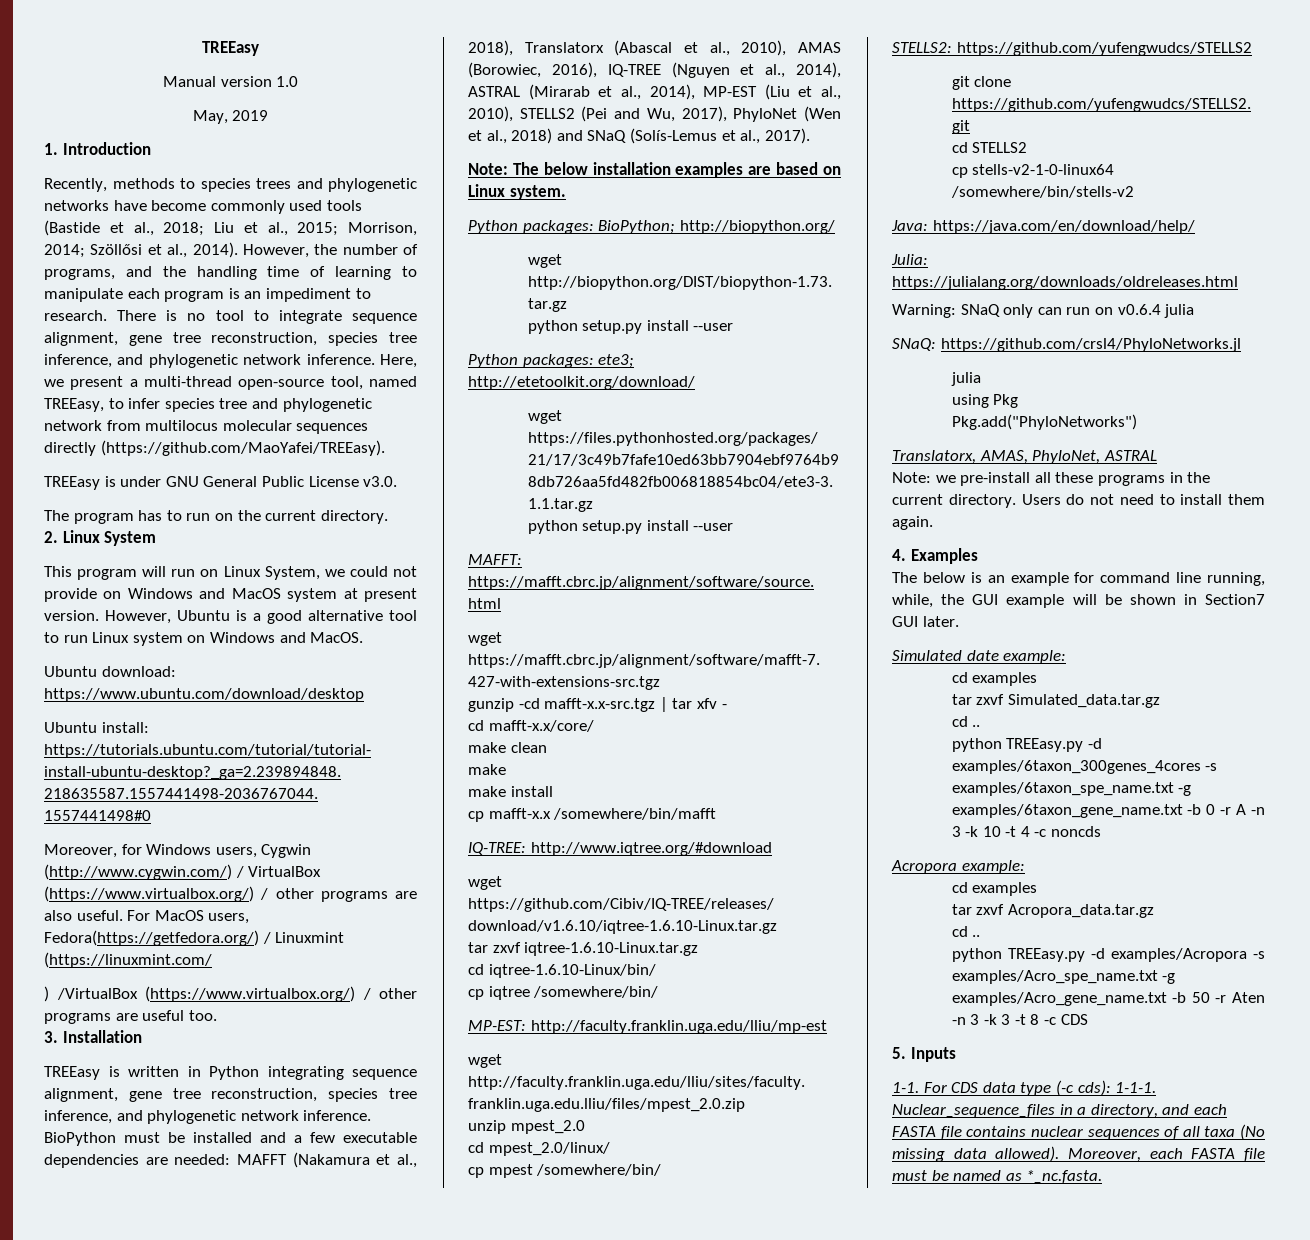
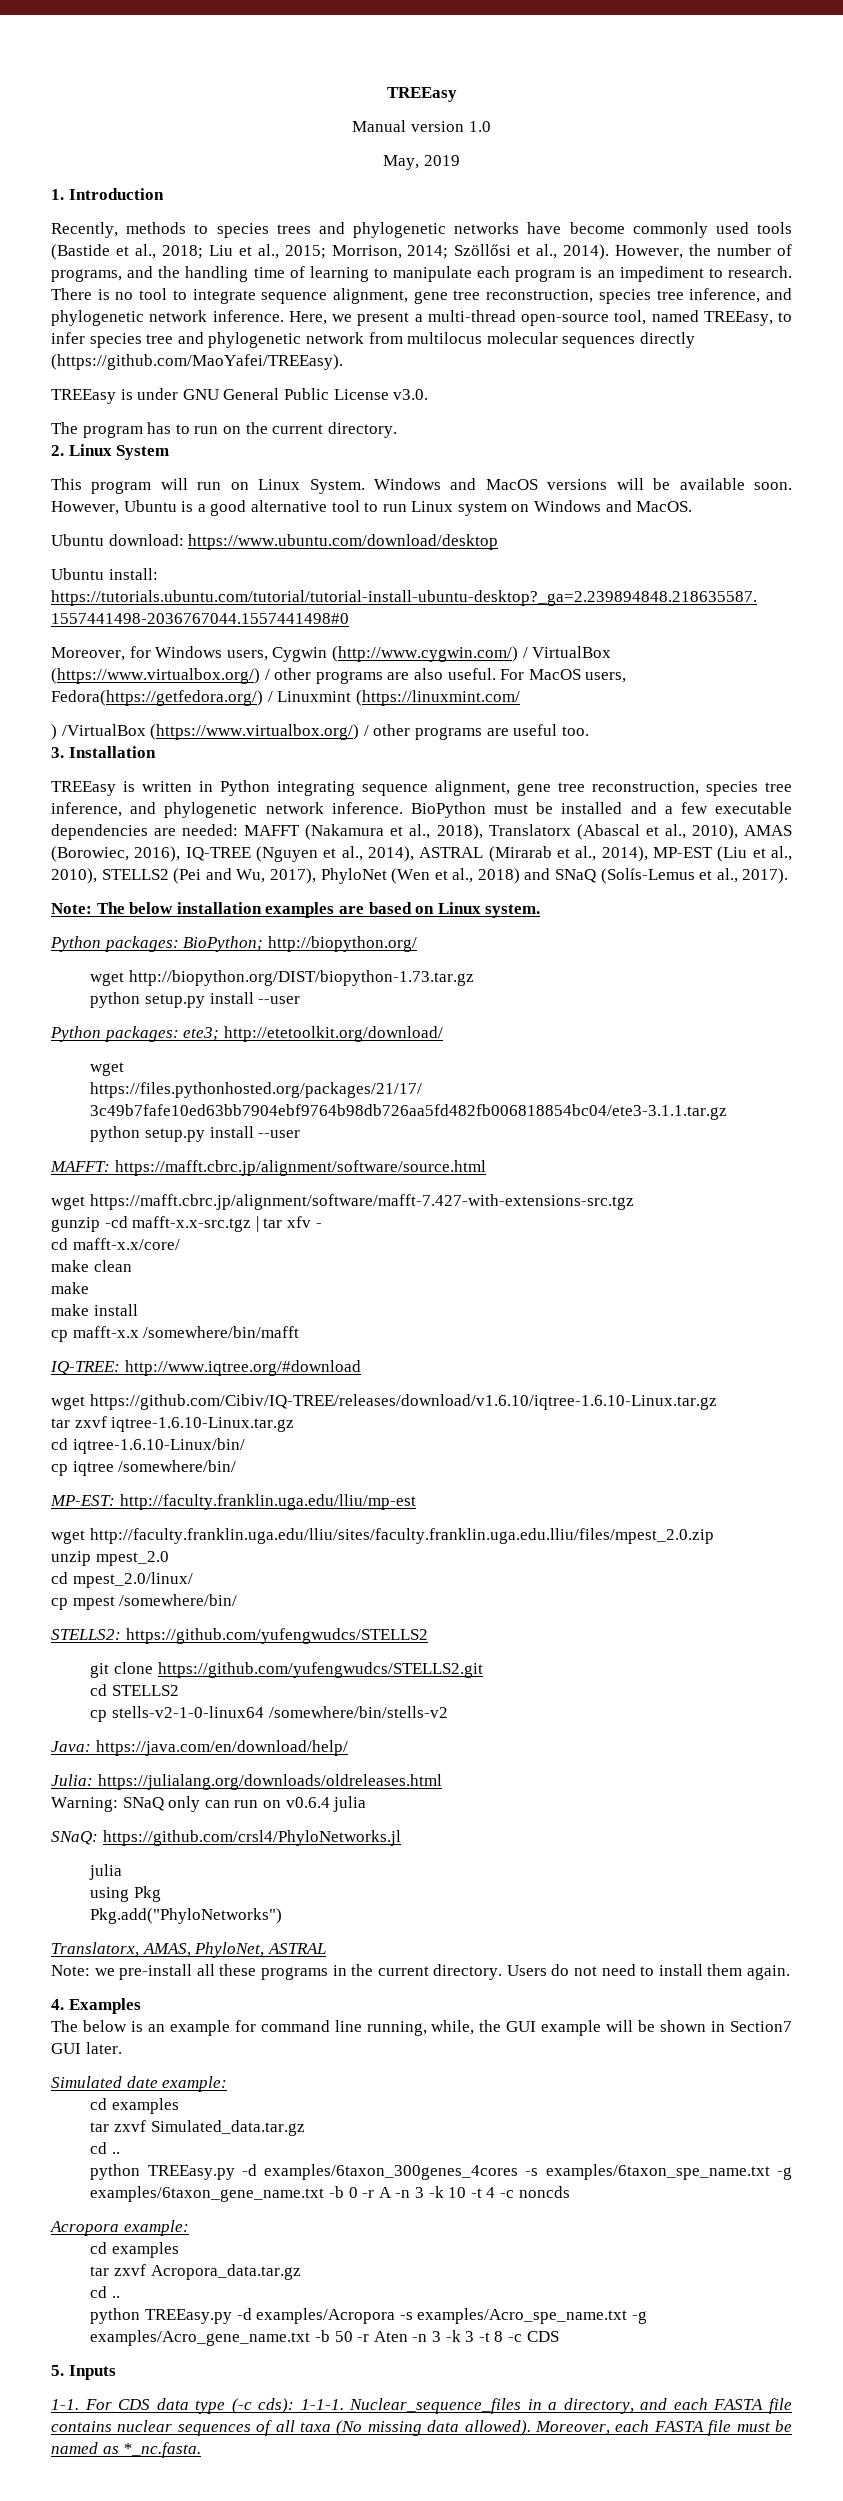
- This program will run on Linux System, we could not provide on Windows and MacOS system at present version.
+ This program will run on Linux System. Windows and MacOS versions will be available soon.

